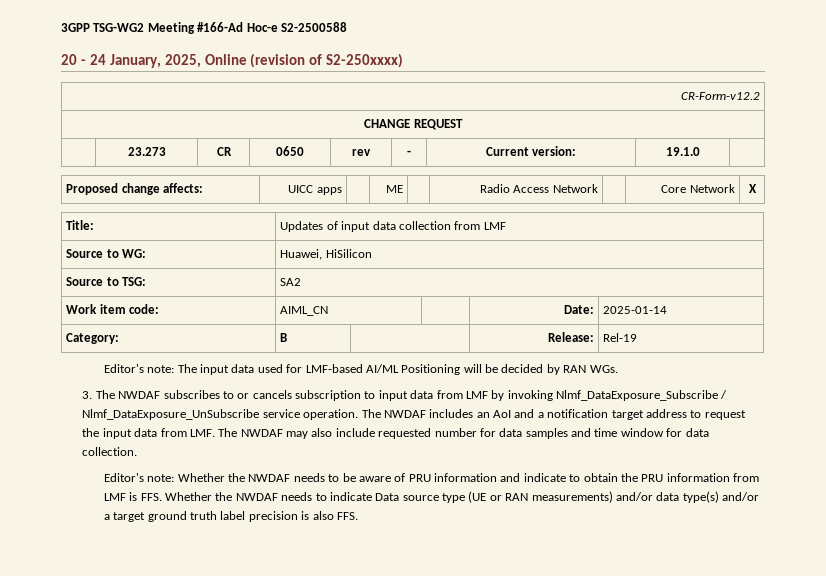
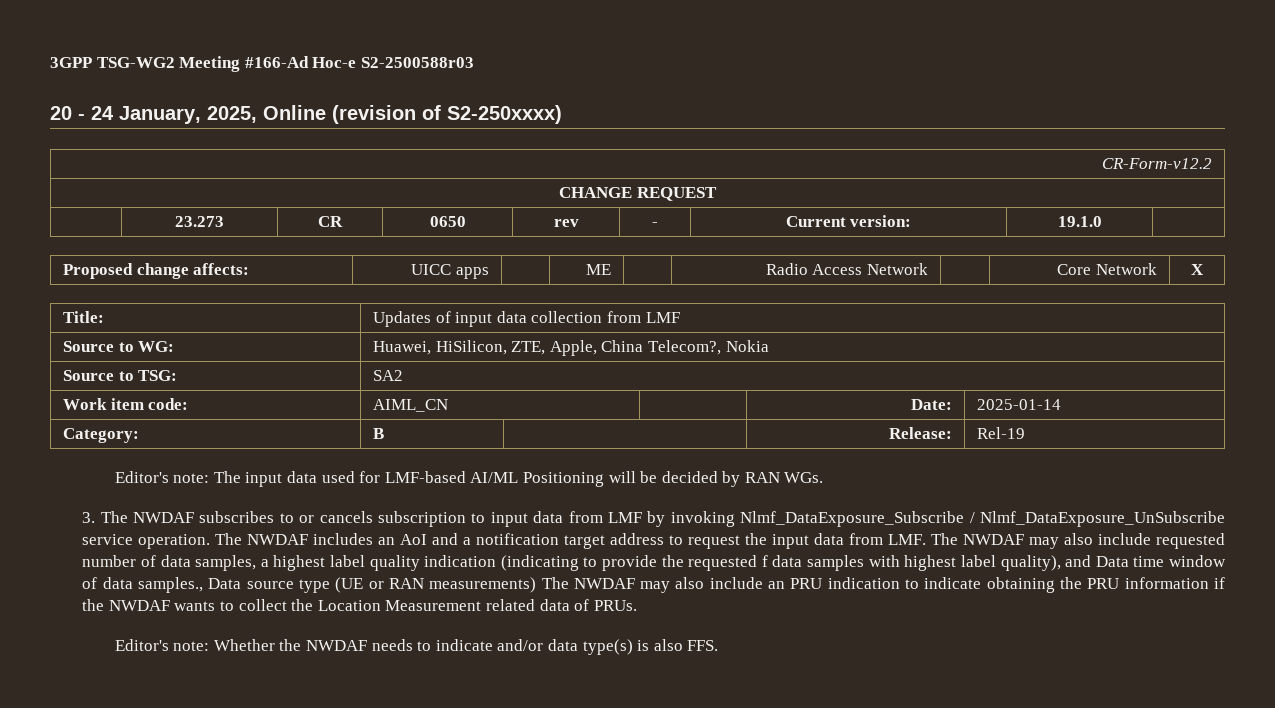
- 3GPP TSG-WG2 Meeting #166-Ad Hoc-e S2-2500588
+ 3GPP TSG-WG2 Meeting #166-Ad Hoc-e S2-2500588r03
- Source to WG: | Huawei, HiSilicon
+ Source to WG: | Huawei, HiSilicon, ZTE, Apple, China Telecom?, Nokia
- The NWDAF includes an AoI and a notification target address to request the input data from LMF. The NWDAF may also include requested number for data samples and time window for data collection.
+ The NWDAF includes an AoI and a notification target address to request the input data from LMF. The NWDAF may also include requested number of data samples, a highest label quality indication (indicating to provide the requested f data samples with highest label quality), and Data time window of data samples., Data source type (UE or RAN measurements) The NWDAF may also include an PRU indication to indicate obtaining the PRU information if the NWDAF wants to collect the Location Measurement related data of PRUs.
- Editor's note: Whether the NWDAF needs to be aware of PRU information and indicate to obtain the PRU information from LMF is FFS. Whether the NWDAF needs to indicate Data source type (UE or RAN measurements) and/or data type(s) and/or a target ground truth label precision is also FFS.
+ Editor's note: Whether the NWDAF needs to indicate and/or data type(s) is also FFS.

